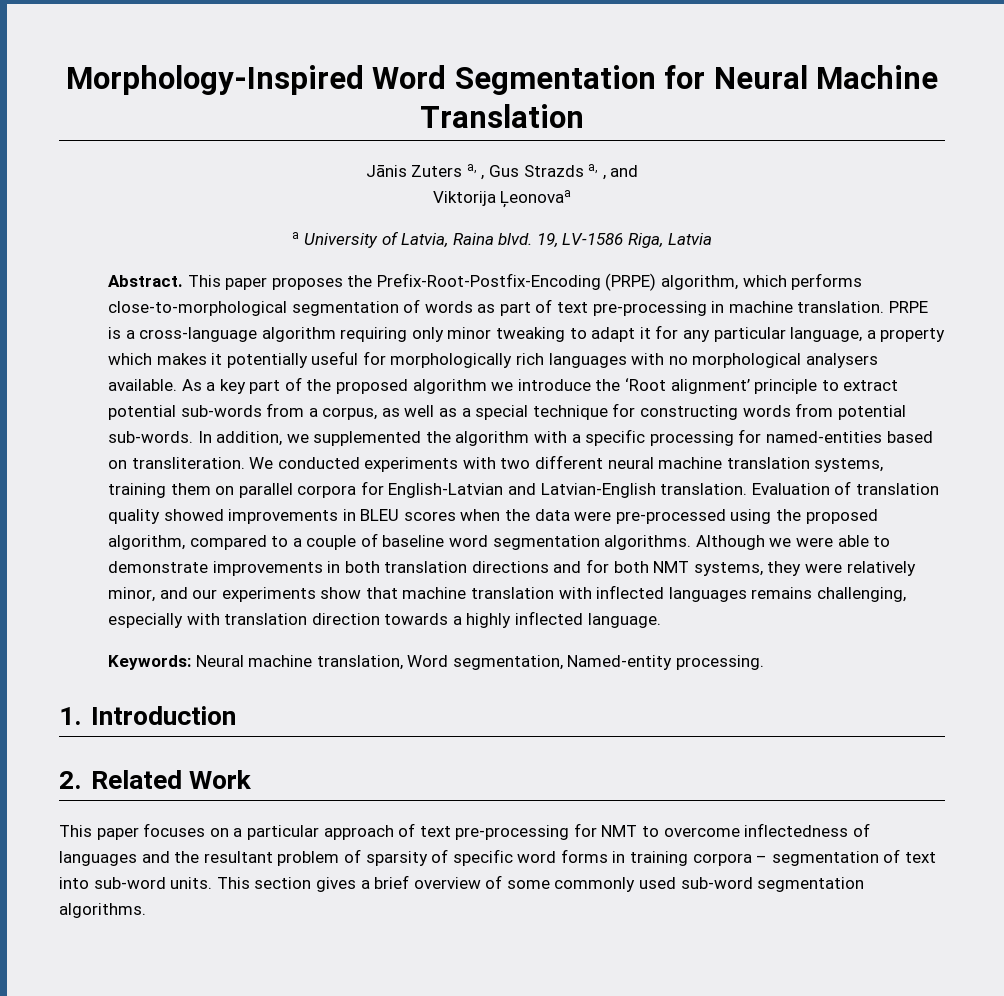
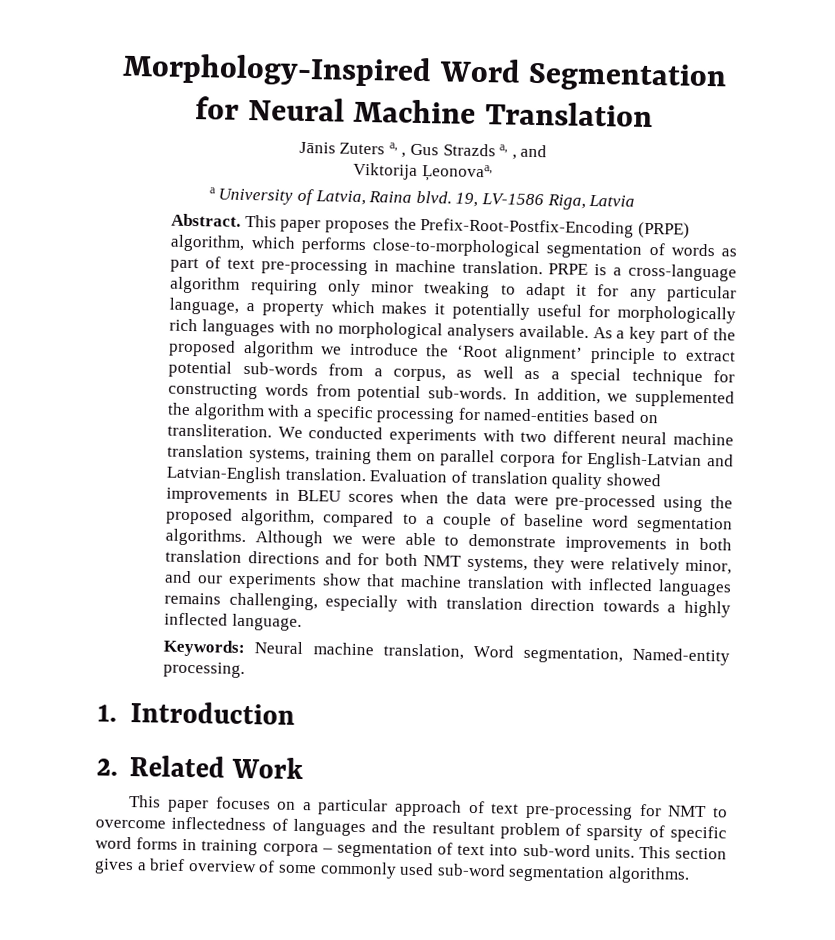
- Viktorija Ļeonovaa
+ Viktorija Ļeonovaa,

